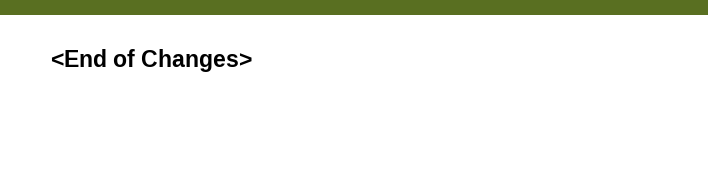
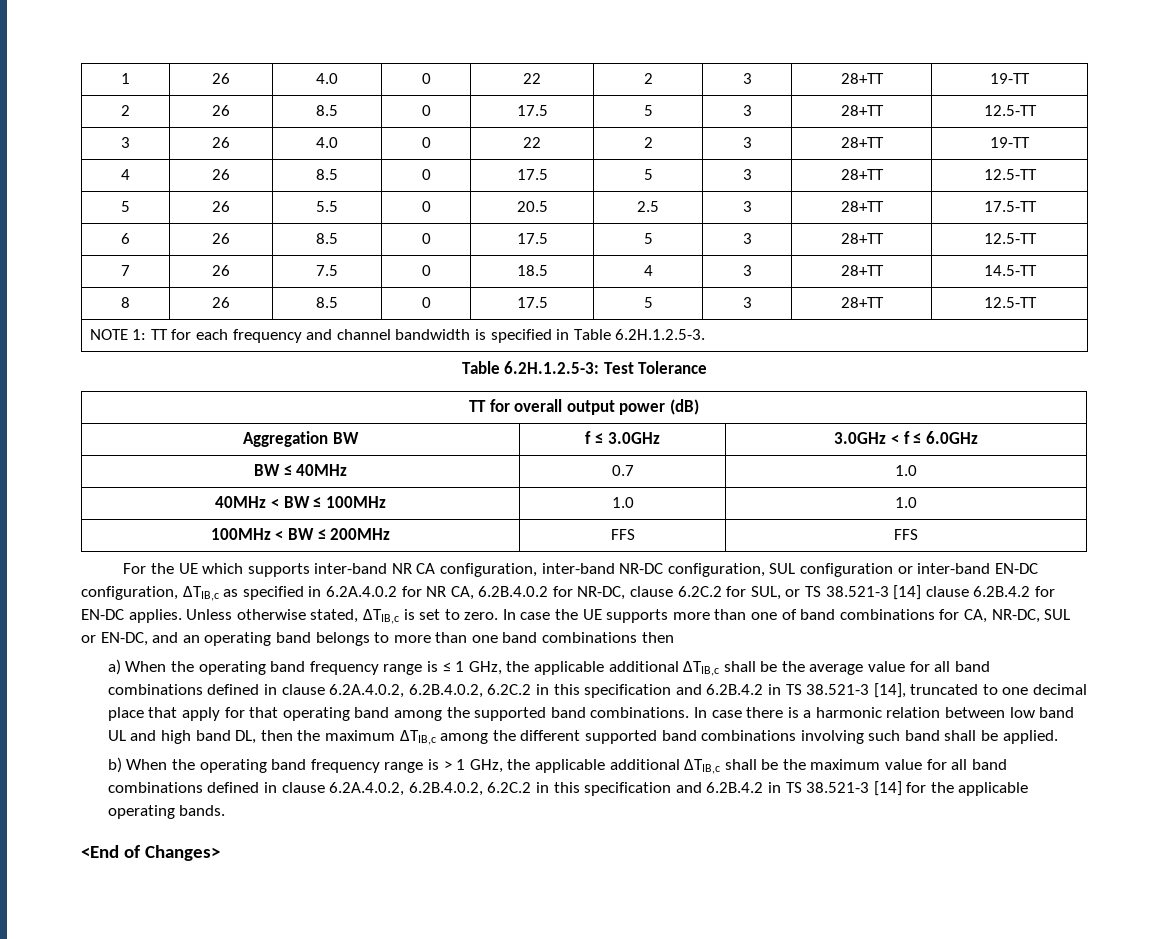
+ 1 | 26 | 4.0 | 0 | 22 | 2 | 3 | 28+TT | 19-TT
+ 2 | 26 | 8.5 | 0 | 17.5 | 5 | 3 | 28+TT | 12.5-TT
+ 3 | 26 | 4.0 | 0 | 22 | 2 | 3 | 28+TT | 19-TT
+ 4 | 26 | 8.5 | 0 | 17.5 | 5 | 3 | 28+TT | 12.5-TT
+ 5 | 26 | 5.5 | 0 | 20.5 | 2.5 | 3 | 28+TT | 17.5-TT
+ 6 | 26 | 8.5 | 0 | 17.5 | 5 | 3 | 28+TT | 12.5-TT
+ 7 | 26 | 7.5 | 0 | 18.5 | 4 | 3 | 28+TT | 14.5-TT
+ 8 | 26 | 8.5 | 0 | 17.5 | 5 | 3 | 28+TT | 12.5-TT
+ NOTE 1: TT for each frequency and channel bandwidth is specified in Table 6.2H.1.2.5-3.
+ Table 6.2H.1.2.5-3: Test Tolerance
+ TT for overall output power (dB)
+ Aggregation BW | f ≤ 3.0GHz | 3.0GHz < f ≤ 6.0GHz
+ BW ≤ 40MHz | 0.7 | 1.0
+ 40MHz < BW ≤ 100MHz | 1.0 | 1.0
+ 100MHz < BW ≤ 200MHz | FFS | FFS
+ For the UE which supports inter-band NR CA configuration, inter-band NR-DC configuration, SUL configuration or inter-band EN-DC configuration, ΔTIB,c as specified in 6.2A.4.0.2 for NR CA, 6.2B.4.0.2 for NR-DC, clause 6.2C.2 for SUL, or TS 38.521-3 [14] clause 6.2B.4.2 for EN-DC applies. Unless otherwise stated, ΔTIB,c is set to zero. In case the UE supports more than one of band combinations for CA, NR-DC, SUL or EN-DC, and an operating band belongs to more than one band combinations then
+ a) When the operating band frequency range is ≤ 1 GHz, the applicable additional ΔTIB,c shall be the average value for all band combinations defined in clause 6.2A.4.0.2, 6.2B.4.0.2, 6.2C.2 in this specification and 6.2B.4.2 in TS 38.521-3 [14], truncated to one decimal place that apply for that operating band among the supported band combinations. In case there is a harmonic relation between low band UL and high band DL, then the maximum ΔTIB,c among the different supported band combinations involving such band shall be applied.
+ b) When the operating band frequency range is > 1 GHz, the applicable additional ΔTIB,c shall be the maximum value for all band combinations defined in clause 6.2A.4.0.2, 6.2B.4.0.2, 6.2C.2 in this specification and 6.2B.4.2 in TS 38.521-3 [14] for the applicable operating bands.

